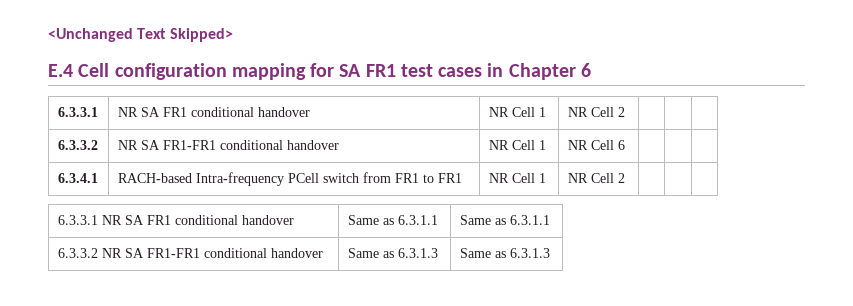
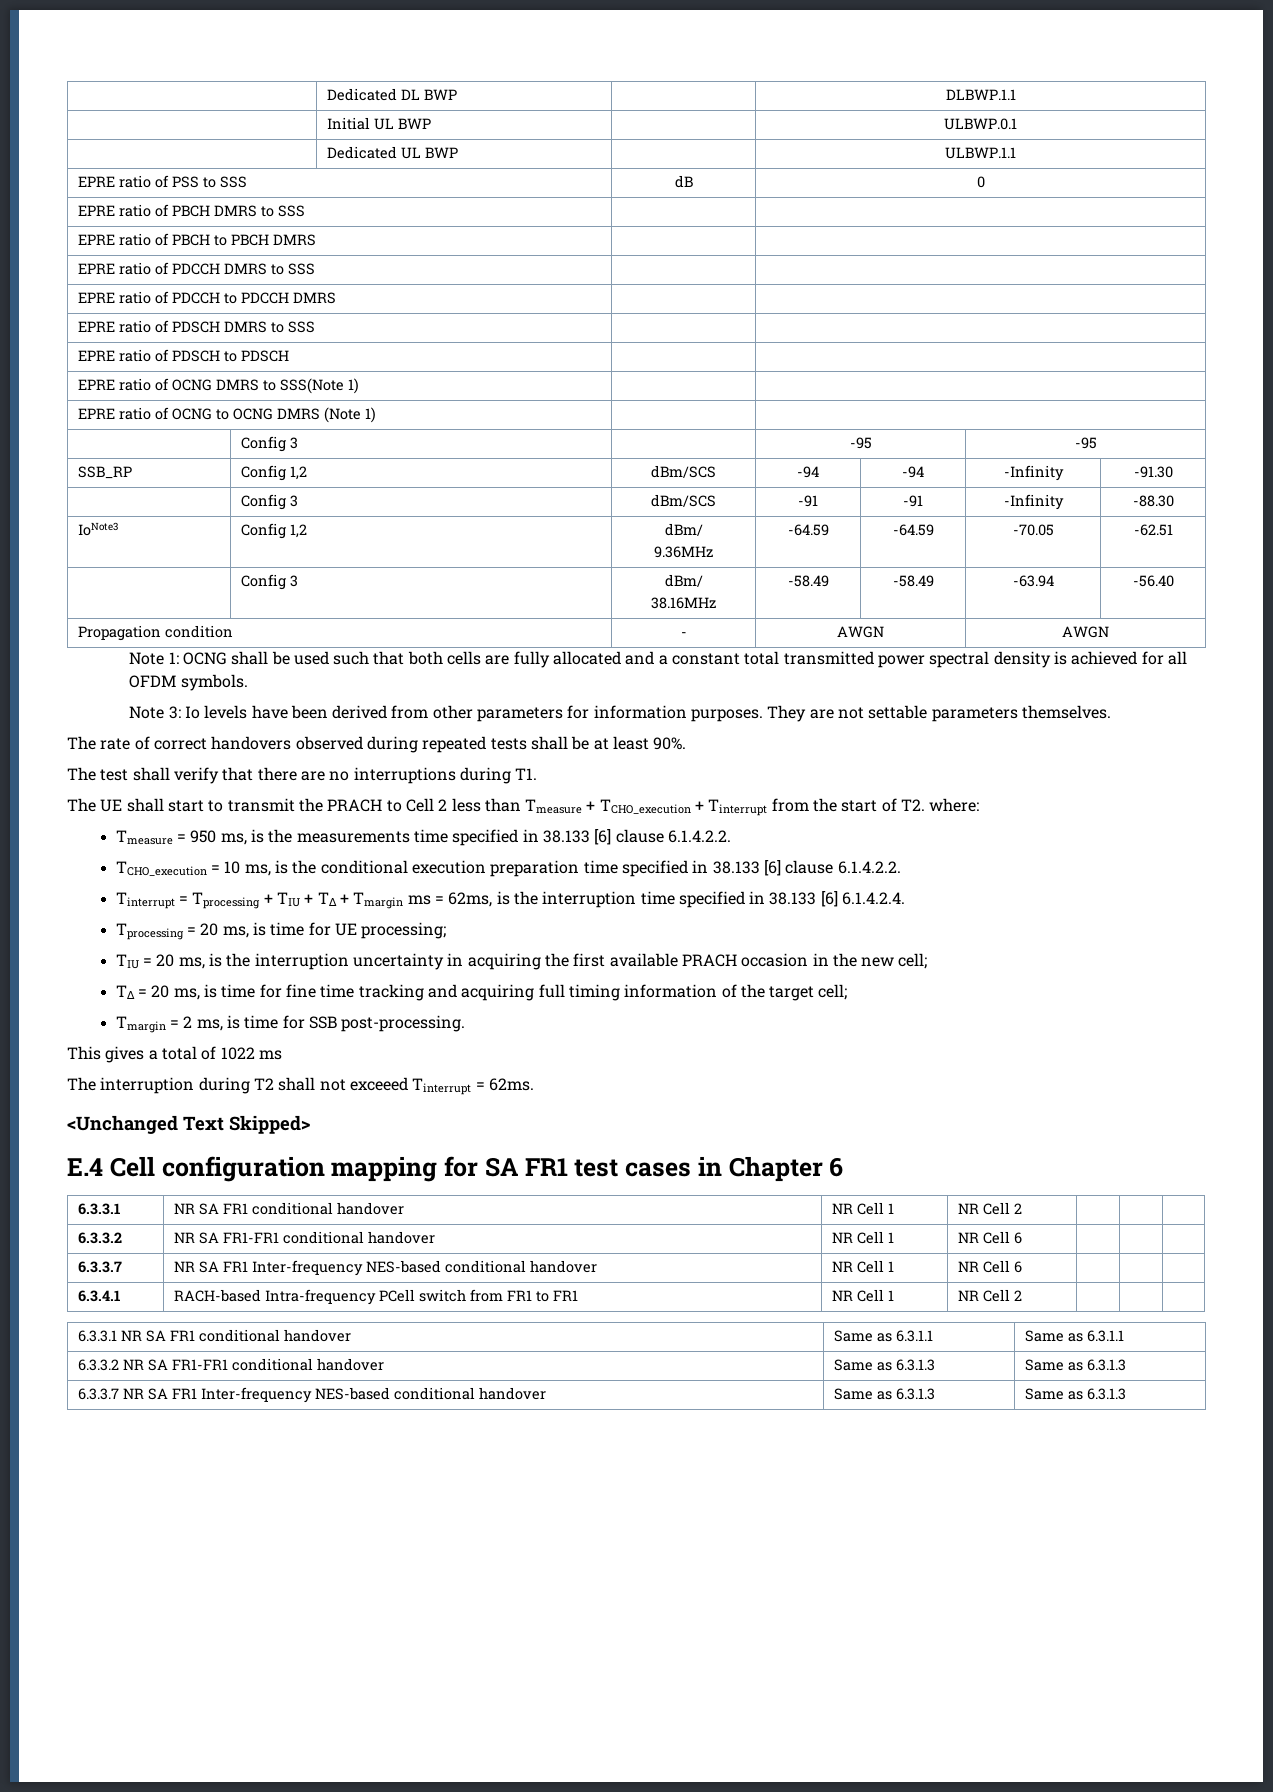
+ | Dedicated DL BWP | | DLBWP.1.1
+ | Initial UL BWP | | ULBWP.0.1
+ | Dedicated UL BWP | | ULBWP.1.1
+ EPRE ratio of PSS to SSS | dB | 0
+ EPRE ratio of PBCH DMRS to SSS | |
+ EPRE ratio of PBCH to PBCH DMRS | |
+ EPRE ratio of PDCCH DMRS to SSS | |
+ EPRE ratio of PDCCH to PDCCH DMRS | |
+ EPRE ratio of PDSCH DMRS to SSS | |
+ EPRE ratio of PDSCH to PDSCH | |
+ EPRE ratio of OCNG DMRS to SSS(Note 1) | |
+ EPRE ratio of OCNG to OCNG DMRS (Note 1) | |
+ | Config 3 | | -95 | -95
+ SSB_RP | Config 1,2 | dBm/SCS | -94 | -94 | -Infinity | -91.30
+ | Config 3 | dBm/SCS | -91 | -91 | -Infinity | -88.30
+ IoNote3 | Config 1,2 | dBm/
+ 9.36MHz | -64.59 | -64.59 | -70.05 | -62.51
+ | Config 3 | dBm/
+ 38.16MHz | -58.49 | -58.49 | -63.94 | -56.40
+ Propagation condition | - | AWGN | AWGN
+ Note 1: OCNG shall be used such that both cells are fully allocated and a constant total transmitted power spectral density is achieved for all OFDM symbols.
+ Note 3: Io levels have been derived from other parameters for information purposes. They are not settable parameters themselves.
+ The rate of correct handovers observed during repeated tests shall be at least 90%.
+ The test shall verify that there are no interruptions during T1.
+ The UE shall start to transmit the PRACH to Cell 2 less than Tmeasure + TCHO_execution + Tinterrupt from the start of T2. where:
+ Tmeasure = 950 ms, is the measurements time specified in 38.133 [6] clause 6.1.4.2.2.
+ TCHO_execution = 10 ms, is the conditional execution preparation time specified in 38.133 [6] clause 6.1.4.2.2.
+ Tinterrupt = Tprocessing + TIU + T∆ + Tmargin ms = 62ms, is the interruption time specified in 38.133 [6] 6.1.4.2.4.
+ Tprocessing = 20 ms, is time for UE processing;
+ TIU = 20 ms, is the interruption uncertainty in acquiring the first available PRACH occasion in the new cell;
+ T∆ = 20 ms, is time for fine time tracking and acquiring full timing information of the target cell;
+ Tmargin = 2 ms, is time for SSB post-processing.
+ This gives a total of 1022 ms
+ The interruption during T2 shall not exceeed Tinterrupt = 62ms.
+ 6.3.3.7 | NR SA FR1 Inter-frequency NES-based conditional handover | NR Cell 1 | NR Cell 6 | | |
+ 6.3.3.7 NR SA FR1 Inter-frequency NES-based conditional handover | Same as 6.3.1.3 | Same as 6.3.1.3

